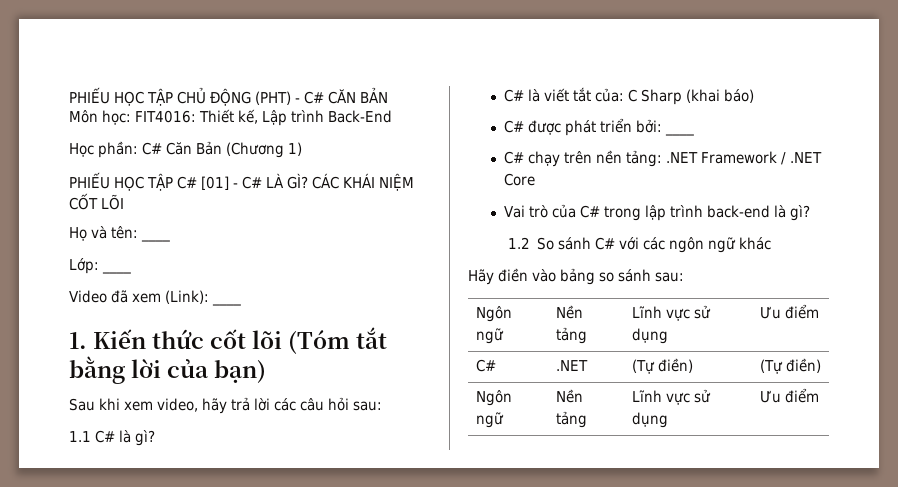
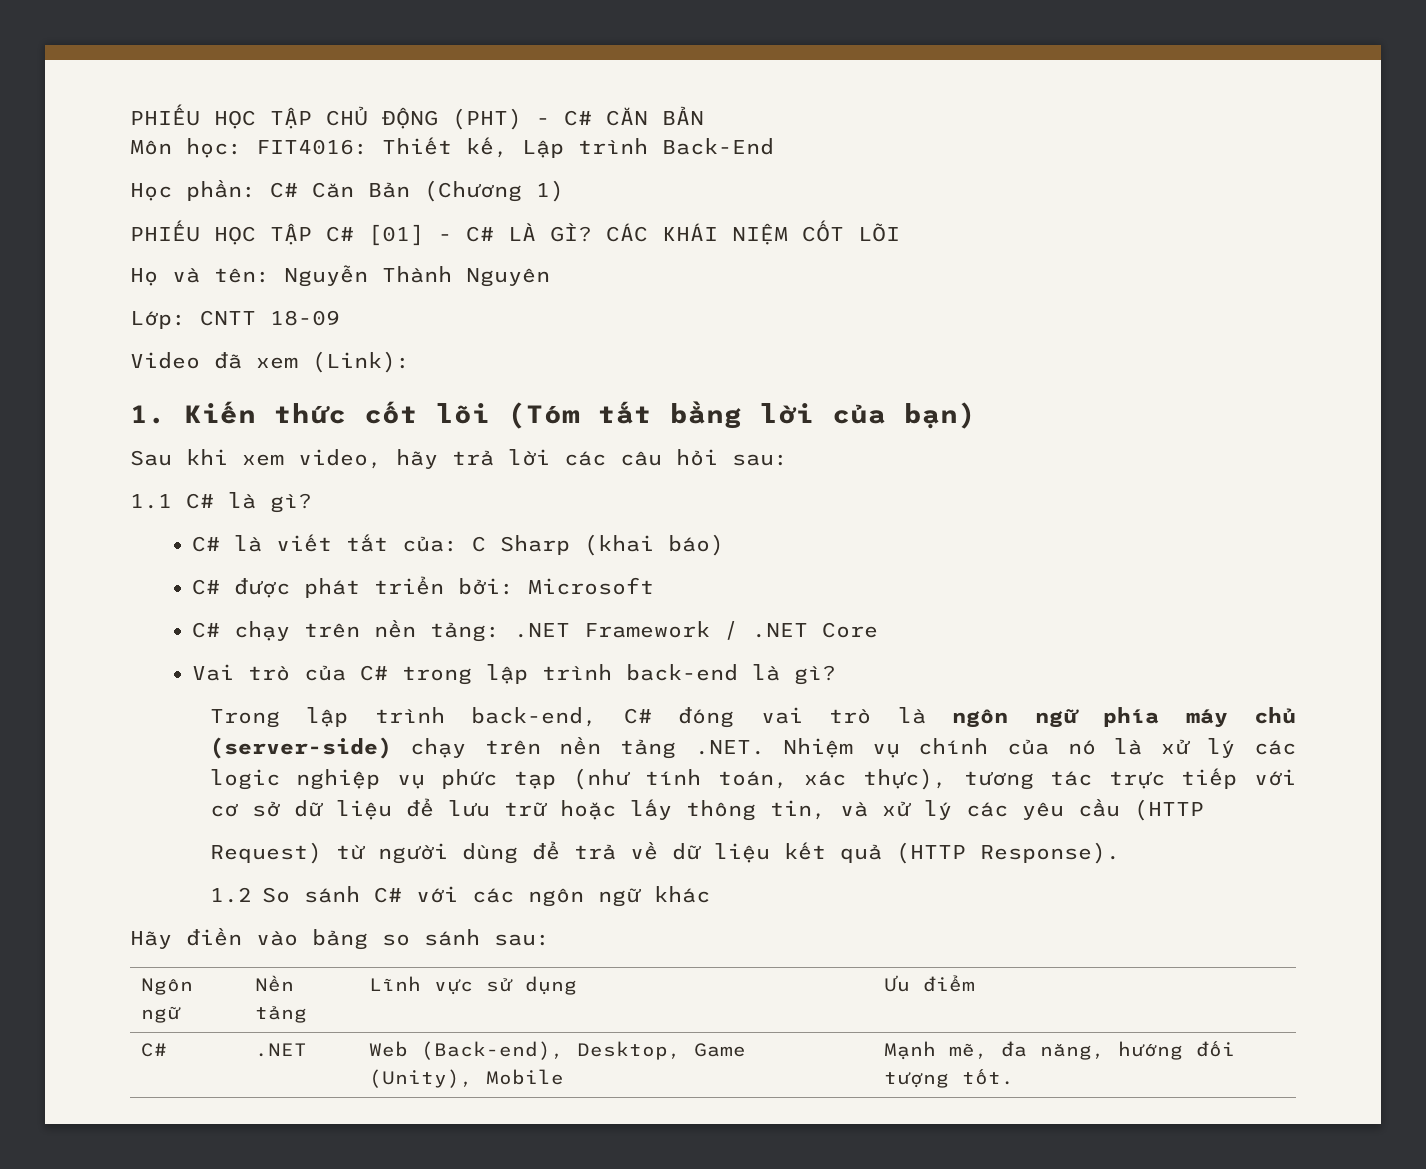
- Họ và tên: ____
+ Họ và tên: Nguyễn Thành Nguyên
- Lớp: ____
+ Lớp: CNTT 18-09
- Video đã xem (Link): ____
+ Video đã xem (Link):
- C# được phát triển bởi: ____
+ C# được phát triển bởi: Microsoft
+ Trong lập trình back-end, C# đóng vai trò là ngôn ngữ phía máy chủ (server-side) chạy trên nền tảng .NET. Nhiệm vụ chính của nó là xử lý các logic nghiệp vụ phức tạp (như tính toán, xác thực), tương tác trực tiếp với cơ sở dữ liệu để lưu trữ hoặc lấy thông tin, và xử lý các yêu cầu (HTTP
+ Request) từ người dùng để trả về dữ liệu kết quả (HTTP Response).
- C# | .NET | (Tự điền) | (Tự điền)
- Ngôn ngữ | Nền tảng | Lĩnh vực sử dụng | Ưu điểm
+ C# | .NET | Web (Back-end), Desktop, Game (Unity), Mobile | Mạnh mẽ, đa năng, hướng đối tượng tốt.

